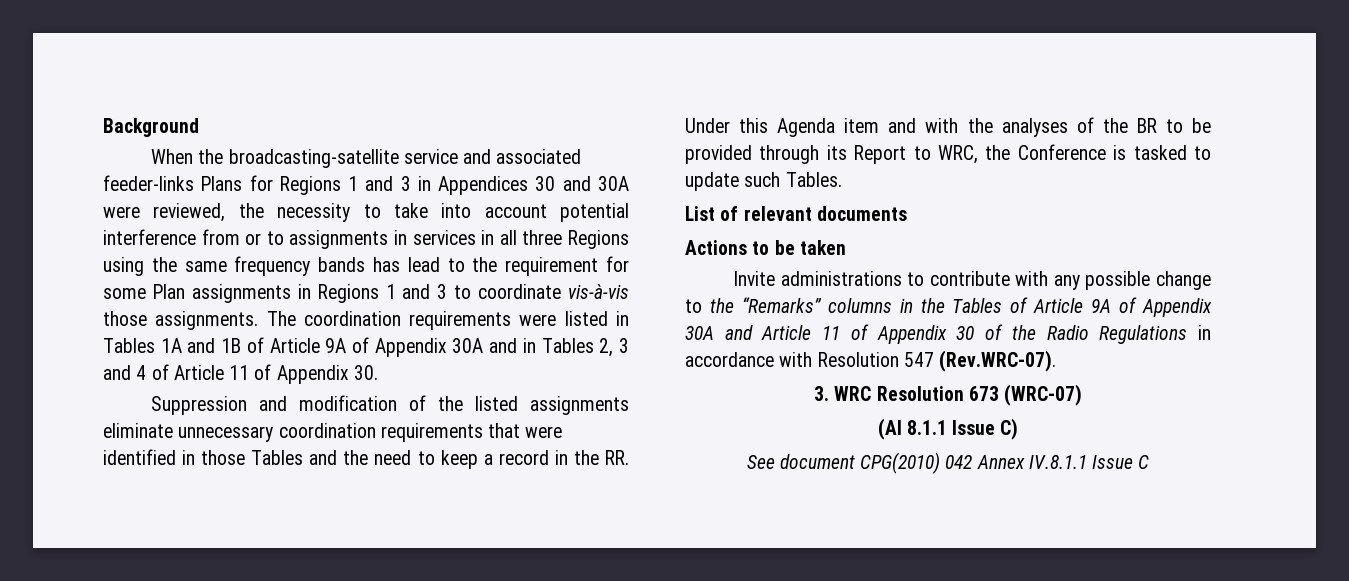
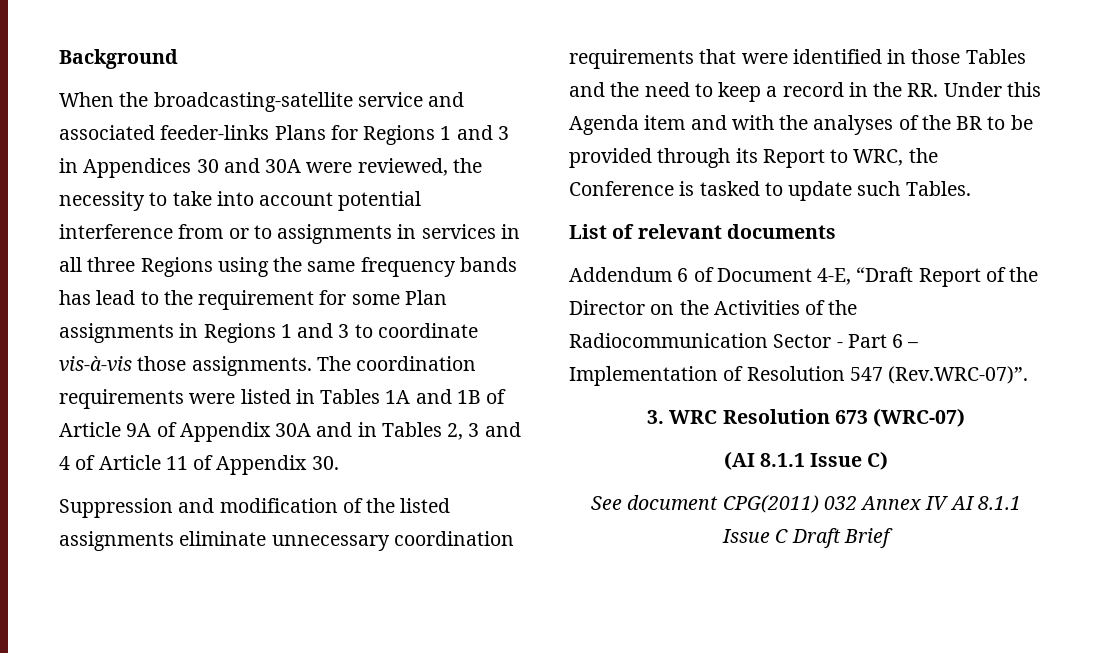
- Actions to be taken
- Invite administrations to contribute with any possible change to the “Remarks” columns in the Tables of Article 9A of Appendix 30A and Article 11 of Appendix 30 of the Radio Regulations in accordance with Resolution 547 (Rev.WRC-07).
+ Addendum 6 of Document 4-E, “Draft Report of the Director on the Activities of the Radiocommunication Sector - Part 6 – Implementation of Resolution 547 (Rev.WRC-07)”.
- See document CPG(2010) 042 Annex IV.8.1.1 Issue C
+ See document CPG(2011) 032 Annex IV AI 8.1.1 Issue C Draft Brief

